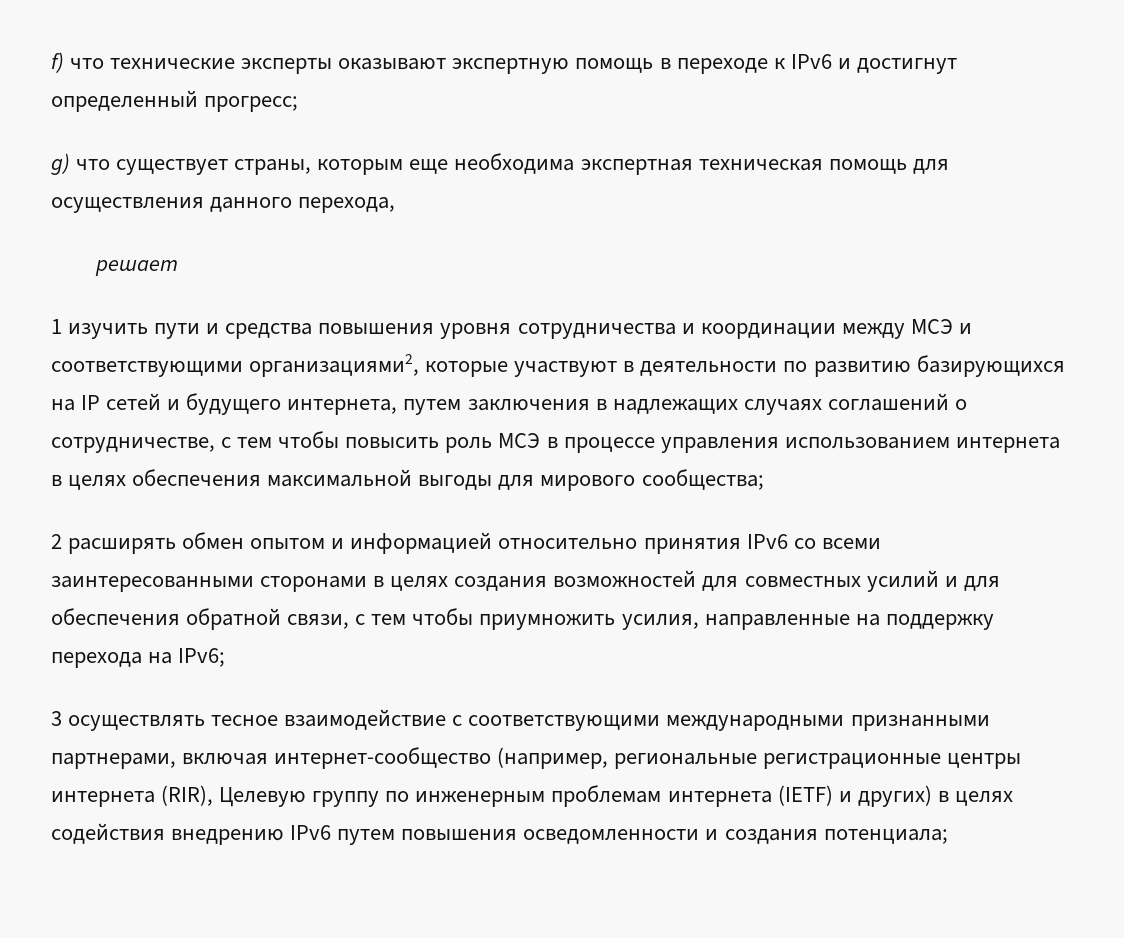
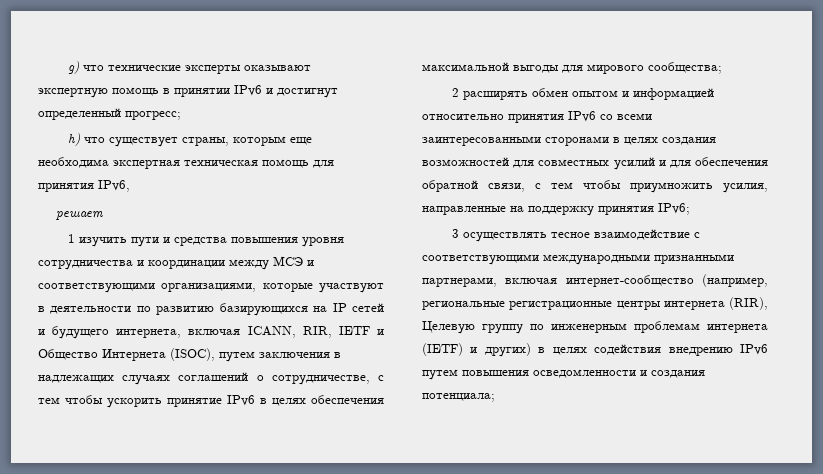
- f) что технические эксперты оказывают экспертную помощь в переходе к IPv6 и достигнут определенный прогресс;
+ g) что технические эксперты оказывают экспертную помощь в принятии IPv6 и достигнут определенный прогресс;
- g) что существует страны, которым еще необходима экспертная техническая помощь для осуществления данного перехода,
+ h) что существует страны, которым еще необходима экспертная техническая помощь для принятия IPv6,
- 1 изучить пути и средства повышения уровня сотрудничества и координации между МСЭ и соответствующими организациями2, которые участвуют в деятельности по развитию базирующихся на IP сетей и будущего интернета, путем заключения в надлежащих случаях соглашений о сотрудничестве, с тем чтобы повысить роль МСЭ в процессе управления использованием интернета в целях обеспечения максимальной выгоды для мирового сообщества;
+ 1 изучить пути и средства повышения уровня сотрудничества и координации между МСЭ и соответствующими организациями, которые участвуют в деятельности по развитию базирующихся на IP сетей и будущего интернета, включая ICANN, RIR, IETF и Общество Интернета (ISOC), путем заключения в надлежащих случаях соглашений о сотрудничестве, с тем чтобы ускорить принятие IPv6 в целях обеспечения максимальной выгоды для мирового сообщества;
- 2 расширять обмен опытом и информацией относительно принятия IPv6 со всеми заинтересованными сторонами в целях создания возможностей для совместных усилий и для обеспечения обратной связи, с тем чтобы приумножить усилия, направленные на поддержку перехода на IPv6;
+ 2 расширять обмен опытом и информацией относительно принятия IPv6 со всеми заинтересованными сторонами в целях создания возможностей для совместных усилий и для обеспечения обратной связи, с тем чтобы приумножить усилия, направленные на поддержку принятия IPv6;

